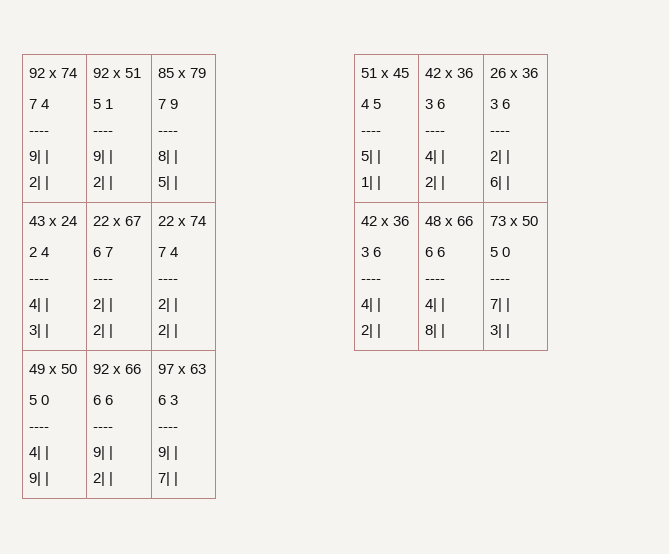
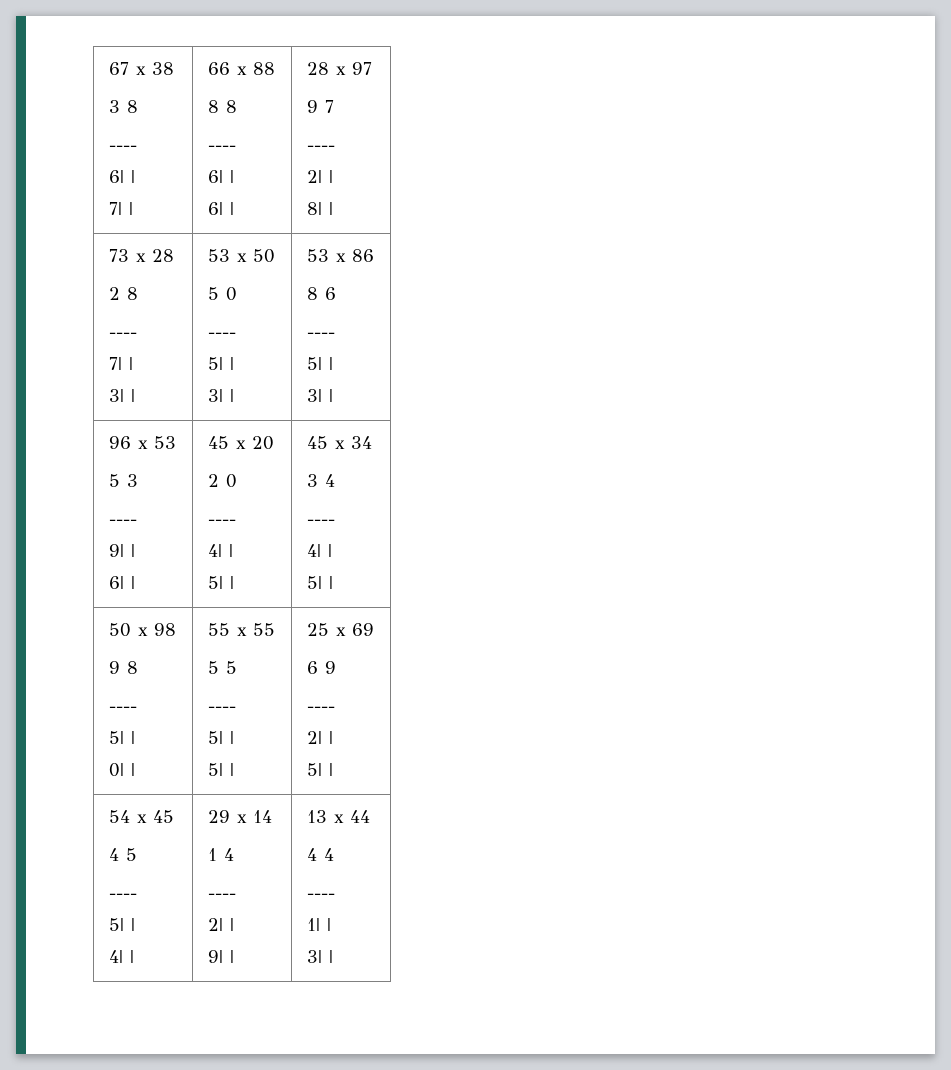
- 92 x 74
- 7 4
+ 67 x 38
+ 3 8
+ ----
+ 6| |
+ 7| | | 66 x 88
+ 8 8
+ ----
+ 6| |
+ 6| | | 28 x 97
+ 9 7
+ ----
+ 2| |
+ 8| |
+ 73 x 28
+ 2 8
+ ----
+ 7| |
+ 3| | | 53 x 50
+ 5 0
+ ----
+ 5| |
+ 3| | | 53 x 86
+ 8 6
+ ----
+ 5| |
+ 3| |
+ 96 x 53
+ 5 3
  ----
  9| |
- 2| | | 92 x 51
- 5 1
- ----
- 9| |
- 2| | | 85 x 79
- 7 9
- ----
- 8| |
- 5| |
- 43 x 24
- 2 4
+ 6| | | 45 x 20
+ 2 0
  ----
  4| |
- 3| | | 22 x 67
- 6 7
+ 5| | | 45 x 34
+ 3 4
+ ----
+ 4| |
+ 5| |
+ 50 x 98
+ 9 8
+ ----
+ 5| |
+ 0| | | 55 x 55
+ 5 5
+ ----
+ 5| |
+ 5| | | 25 x 69
+ 6 9
  ----
  2| |
- 2| | | 22 x 74
- 7 4
- ----
- 2| |
- 2| |
- 49 x 50
- 5 0
- ----
- 4| |
- 9| | | 92 x 66
- 6 6
- ----
- 9| |
- 2| | | 97 x 63
- 6 3
- ----
- 9| |
- 7| |
- 51 x 45
+ 5| |
+ 54 x 45
  4 5
  ----
  5| |
- 1| | | 42 x 36
- 3 6
- ----
- 4| |
- 2| | | 26 x 36
- 3 6
+ 4| | | 29 x 14
+ 1 4
  ----
  2| |
- 6| |
- 42 x 36
- 3 6
+ 9| | | 13 x 44
+ 4 4
  ----
- 4| |
- 2| | | 48 x 66
- 6 6
- ----
- 4| |
- 8| | | 73 x 50
- 5 0
- ----
- 7| |
+ 1| |

